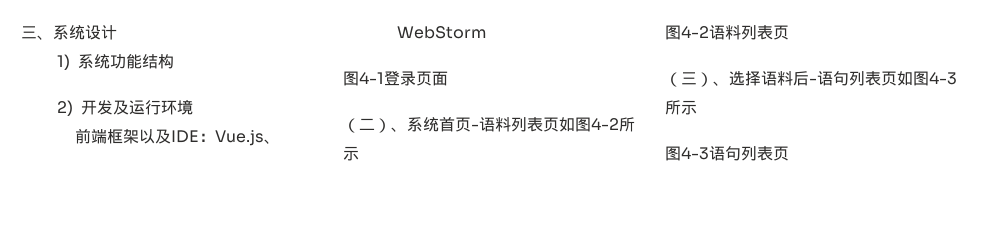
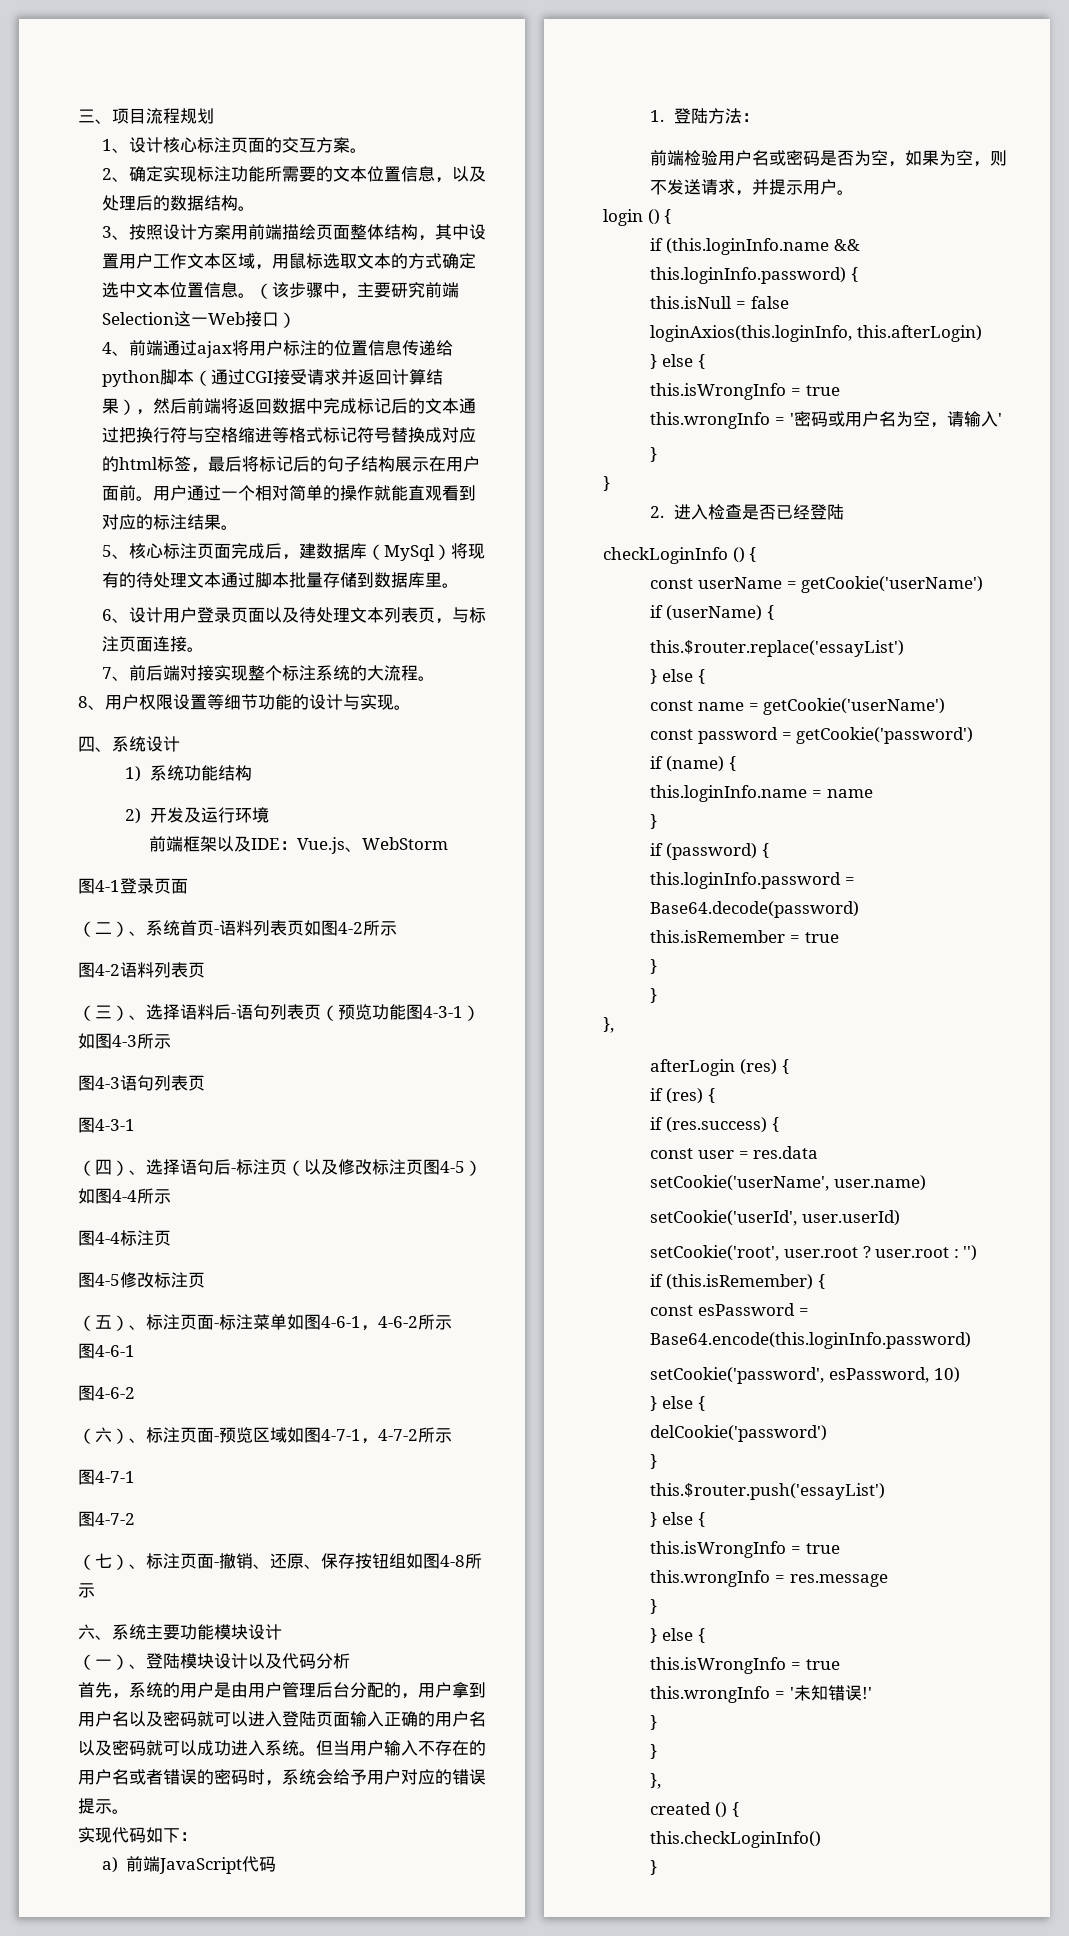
- 三、系统设计
+ 三、项目流程规划
+ 1、设计核心标注页面的交互方案。
+ 2、确定实现标注功能所需要的文本位置信息，以及处理后的数据结构。
+ 3、按照设计方案用前端描绘页面整体结构，其中设置用户工作文本区域，用鼠标选取文本的方式确定选中文本位置信息。（该步骤中，主要研究前端Selection这一Web接口）
+ 4、前端通过ajax将用户标注的位置信息传递给python脚本（通过CGI接受请求并返回计算结果），然后前端将返回数据中完成标记后的文本通过把换行符与空格缩进等格式标记符号替换成对应的html标签，最后将标记后的句子结构展示在用户面前。用户通过一个相对简单的操作就能直观看到对应的标注结果。
+ 5、核心标注页面完成后，建数据库（MySql）将现有的待处理文本通过脚本批量存储到数据库里。
+ 6、设计用户登录页面以及待处理文本列表页，与标注页面连接。
+ 7、前后端对接实现整个标注系统的大流程。
+ 8、用户权限设置等细节功能的设计与实现。
+ 四、系统设计
- （三）、选择语料后-语句列表页如图4-3所示
+ （三）、选择语料后-语句列表页（预览功能图4-3-1）如图4-3所示
  图4-3语句列表页
+ 图4-3-1
+ （四）、选择语句后-标注页（以及修改标注页图4-5）如图4-4所示
+ 图4-4标注页
+ 图4-5修改标注页
+ （五）、标注页面-标注菜单如图4-6-1，4-6-2所示
+ 图4-6-1
+ 图4-6-2
+ （六）、标注页面-预览区域如图4-7-1，4-7-2所示
+ 图4-7-1
+ 图4-7-2
+ （七）、标注页面-撤销、还原、保存按钮组如图4-8所示
+ 六、系统主要功能模块设计
+ （一）、登陆模块设计以及代码分析
+ 首先，系统的用户是由用户管理后台分配的，用户拿到用户名以及密码就可以进入登陆页面输入正确的用户名以及密码就可以成功进入系统。但当用户输入不存在的用户名或者错误的密码时，系统会给予用户对应的错误提示。
+ 实现代码如下：
+ a)前端JavaScript代码
+ 1.登陆方法：
+ 前端检验用户名或密码是否为空，如果为空，则不发送请求，并提示用户。
+ login () {
+ if (this.loginInfo.name && this.loginInfo.password) {
+ this.isNull = false
+ loginAxios(this.loginInfo, this.afterLogin)
+ } else {
+ this.isWrongInfo = true
+ this.wrongInfo = '密码或用户名为空，请输入'
+ }
+ }
+ 2.进入检查是否已经登陆
+ checkLoginInfo () {
+ const userName = getCookie('userName')
+ if (userName) {
+ this.$router.replace('essayList')
+ } else {
+ const name = getCookie('userName')
+ const password = getCookie('password')
+ if (name) {
+ this.loginInfo.name = name
+ }
+ if (password) {
+ this.loginInfo.password = Base64.decode(password)
+ this.isRemember = true
+ }
+ }
+ },
+ afterLogin (res) {
+ if (res) {
+ if (res.success) {
+ const user = res.data
+ setCookie('userName', user.name)
+ setCookie('userId', user.userId)
+ setCookie('root', user.root ? user.root : '')
+ if (this.isRemember) {
+ const esPassword = Base64.encode(this.loginInfo.password)
+ setCookie('password', esPassword, 10)
+ } else {
+ delCookie('password')
+ }
+ this.$router.push('essayList')
+ } else {
+ this.isWrongInfo = true
+ this.wrongInfo = res.message
+ }
+ } else {
+ this.isWrongInfo = true
+ this.wrongInfo = '未知错误!'
+ }
+ }
+ },
+ created () {
+ this.checkLoginInfo()
+ }

